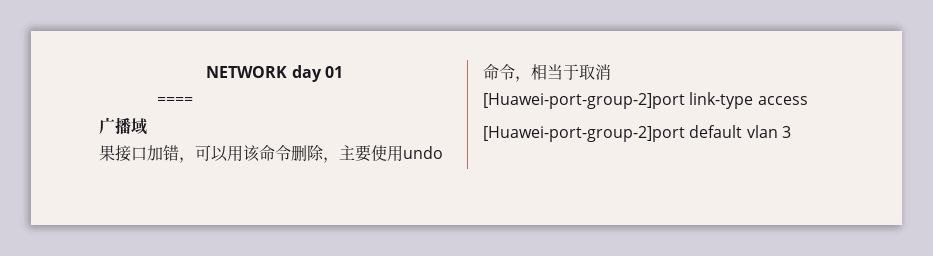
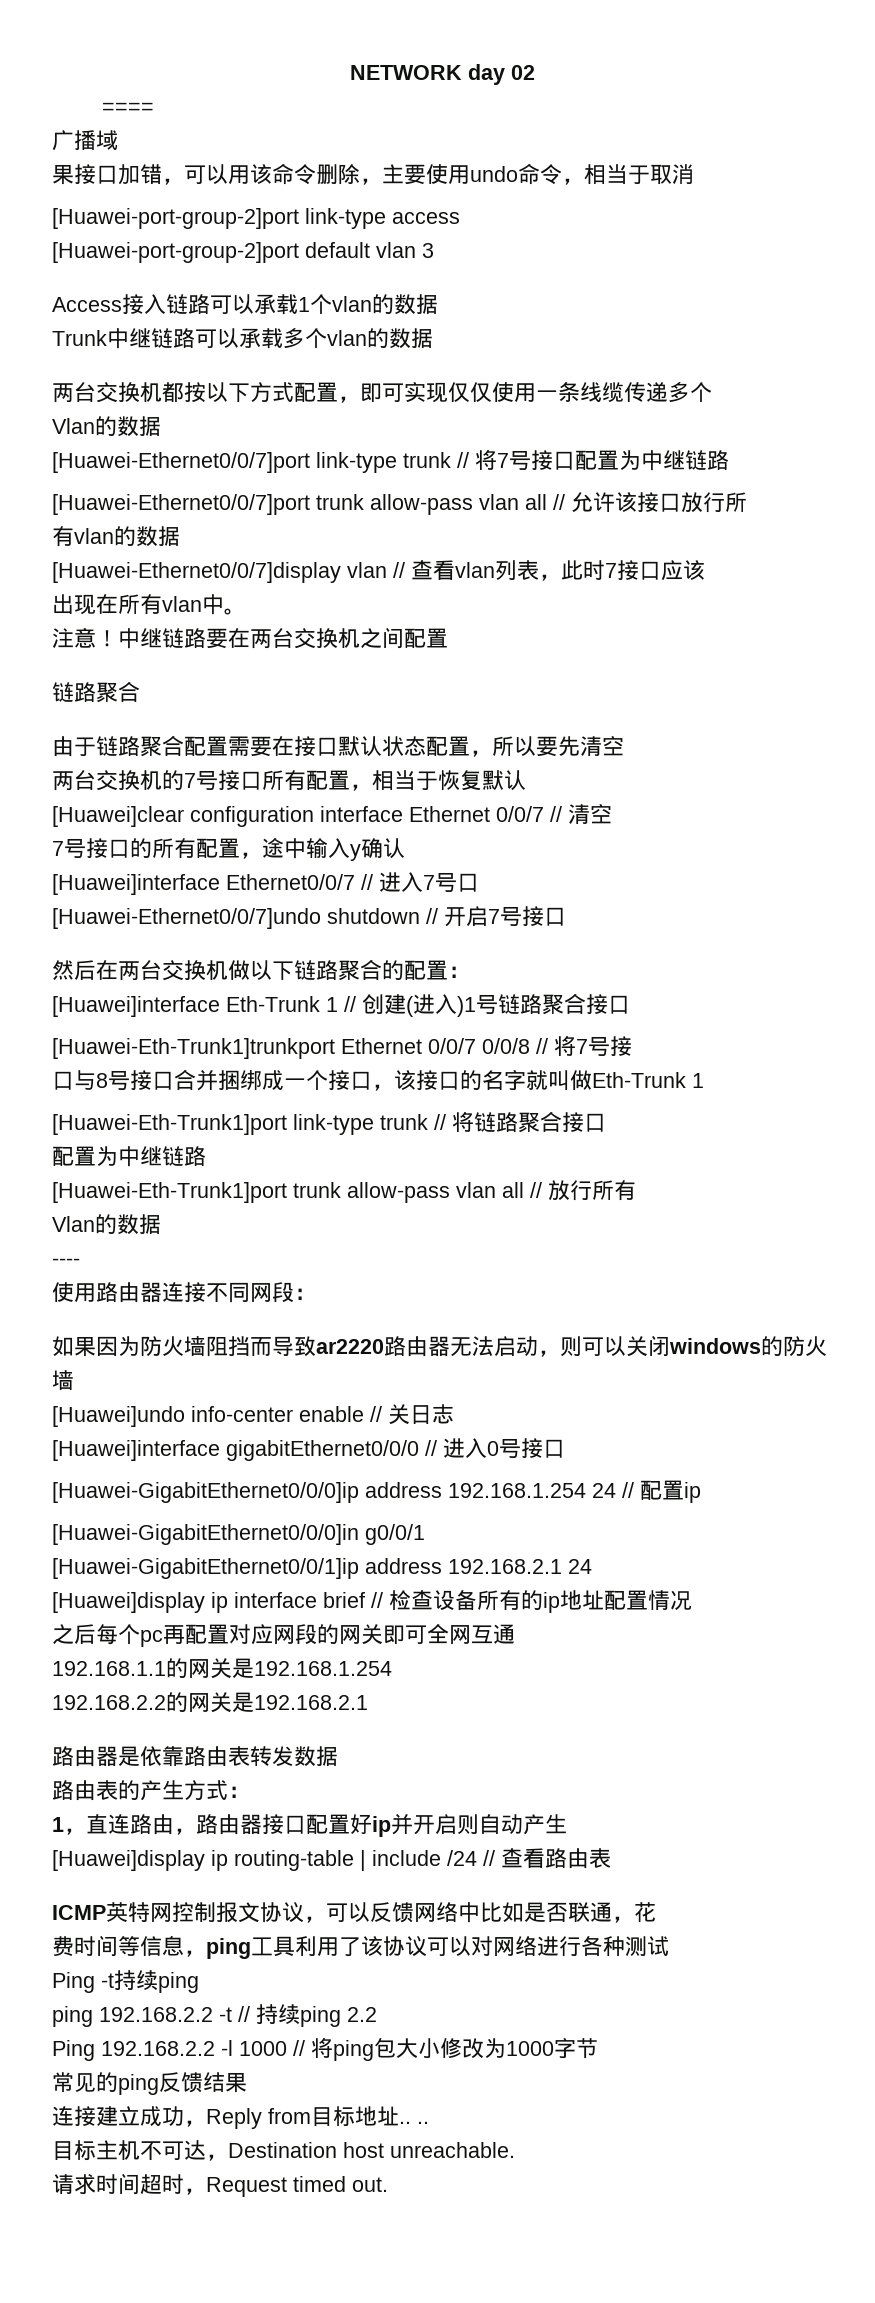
- NETWORK day 01
+ NETWORK day 02
+ Access接入链路可以承载1个vlan的数据
+ Trunk中继链路可以承载多个vlan的数据
+ 两台交换机都按以下方式配置，即可实现仅仅使用一条线缆传递多个
+ Vlan的数据
+ [Huawei-Ethernet0/0/7]port link-type trunk // 将7号接口配置为中继链路
+ [Huawei-Ethernet0/0/7]port trunk allow-pass vlan all // 允许该接口放行所
+ 有vlan的数据
+ [Huawei-Ethernet0/0/7]display vlan // 查看vlan列表，此时7接口应该
+ 出现在所有vlan中。
+ 注意！中继链路要在两台交换机之间配置
+ 链路聚合
+ 由于链路聚合配置需要在接口默认状态配置，所以要先清空
+ 两台交换机的7号接口所有配置，相当于恢复默认
+ [Huawei]clear configuration interface Ethernet 0/0/7 // 清空
+ 7号接口的所有配置，途中输入y确认
+ [Huawei]interface Ethernet0/0/7 // 进入7号口
+ [Huawei-Ethernet0/0/7]undo shutdown // 开启7号接口
+ 然后在两台交换机做以下链路聚合的配置：
+ [Huawei]interface Eth-Trunk 1 // 创建(进入)1号链路聚合接口
+ [Huawei-Eth-Trunk1]trunkport Ethernet 0/0/7 0/0/8 // 将7号接
+ 口与8号接口合并捆绑成一个接口，该接口的名字就叫做Eth-Trunk 1
+ [Huawei-Eth-Trunk1]port link-type trunk // 将链路聚合接口
+ 配置为中继链路
+ [Huawei-Eth-Trunk1]port trunk allow-pass vlan all // 放行所有
+ Vlan的数据
+ ----
+ 使用路由器连接不同网段：
+ 如果因为防火墙阻挡而导致ar2220路由器无法启动，则可以关闭windows的防火墙
+ [Huawei]undo info-center enable // 关日志
+ [Huawei]interface gigabitEthernet0/0/0 // 进入0号接口
+ [Huawei-GigabitEthernet0/0/0]ip address 192.168.1.254 24 // 配置ip
+ [Huawei-GigabitEthernet0/0/0]in g0/0/1
+ [Huawei-GigabitEthernet0/0/1]ip address 192.168.2.1 24
+ [Huawei]display ip interface brief // 检查设备所有的ip地址配置情况
+ 之后每个pc再配置对应网段的网关即可全网互通
+ 192.168.1.1的网关是192.168.1.254
+ 192.168.2.2的网关是192.168.2.1
+ 路由器是依靠路由表转发数据
+ 路由表的产生方式：
+ 1，直连路由，路由器接口配置好ip并开启则自动产生
+ [Huawei]display ip routing-table | include /24 // 查看路由表
+ ICMP英特网控制报文协议，可以反馈网络中比如是否联通，花
+ 费时间等信息，ping工具利用了该协议可以对网络进行各种测试
+ Ping -t持续ping
+ ping 192.168.2.2 -t // 持续ping 2.2
+ Ping 192.168.2.2 -l 1000 // 将ping包大小修改为1000字节
+ 常见的ping反馈结果
+ 连接建立成功，Reply from目标地址.. ..
+ 目标主机不可达，Destination host unreachable.
+ 请求时间超时，Request timed out.

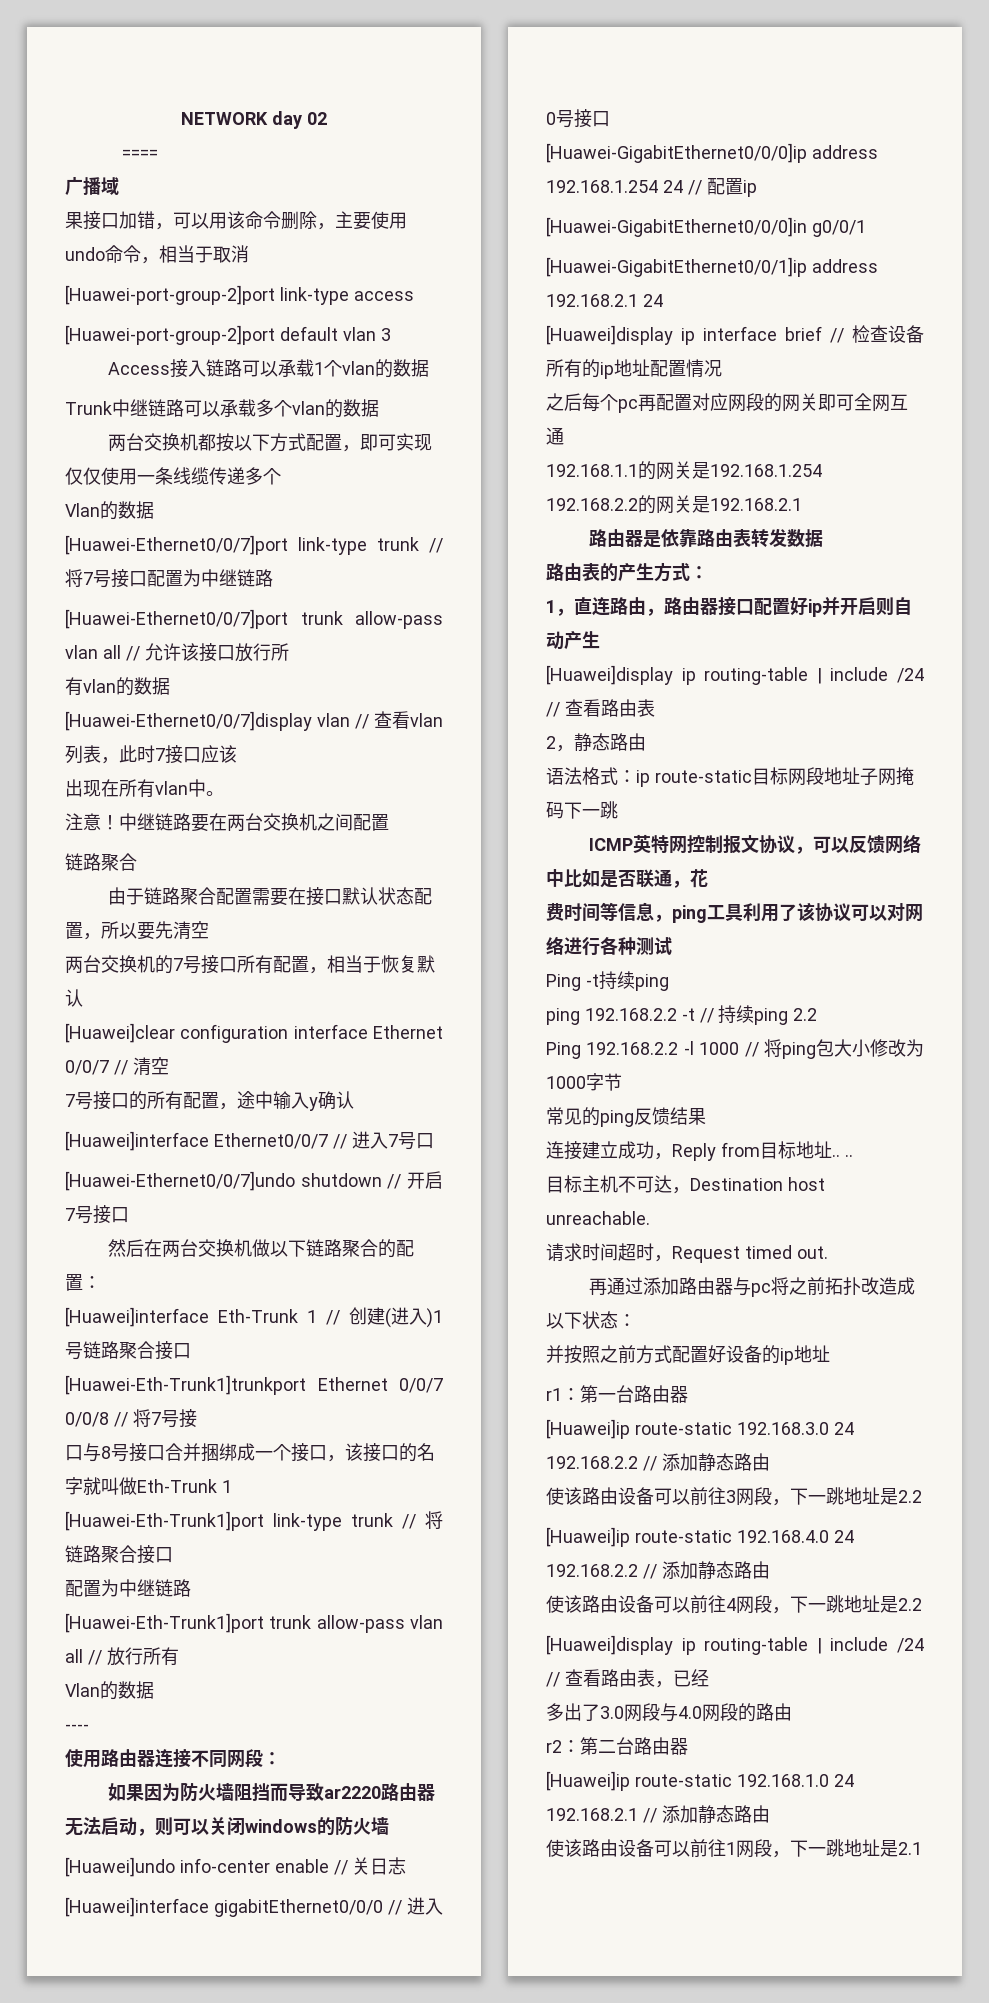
+ 2，静态路由
+ 语法格式：ip route-static目标网段地址子网掩码下一跳
+ 再通过添加路由器与pc将之前拓扑改造成以下状态：
+ 并按照之前方式配置好设备的ip地址
+ r1：第一台路由器
+ [Huawei]ip route-static 192.168.3.0 24 192.168.2.2 // 添加静态路由
+ 使该路由设备可以前往3网段，下一跳地址是2.2
+ [Huawei]ip route-static 192.168.4.0 24 192.168.2.2 // 添加静态路由
+ 使该路由设备可以前往4网段，下一跳地址是2.2
+ [Huawei]display ip routing-table | include /24 // 查看路由表，已经
+ 多出了3.0网段与4.0网段的路由
+ r2：第二台路由器
+ [Huawei]ip route-static 192.168.1.0 24 192.168.2.1 // 添加静态路由
+ 使该路由设备可以前往1网段，下一跳地址是2.1

